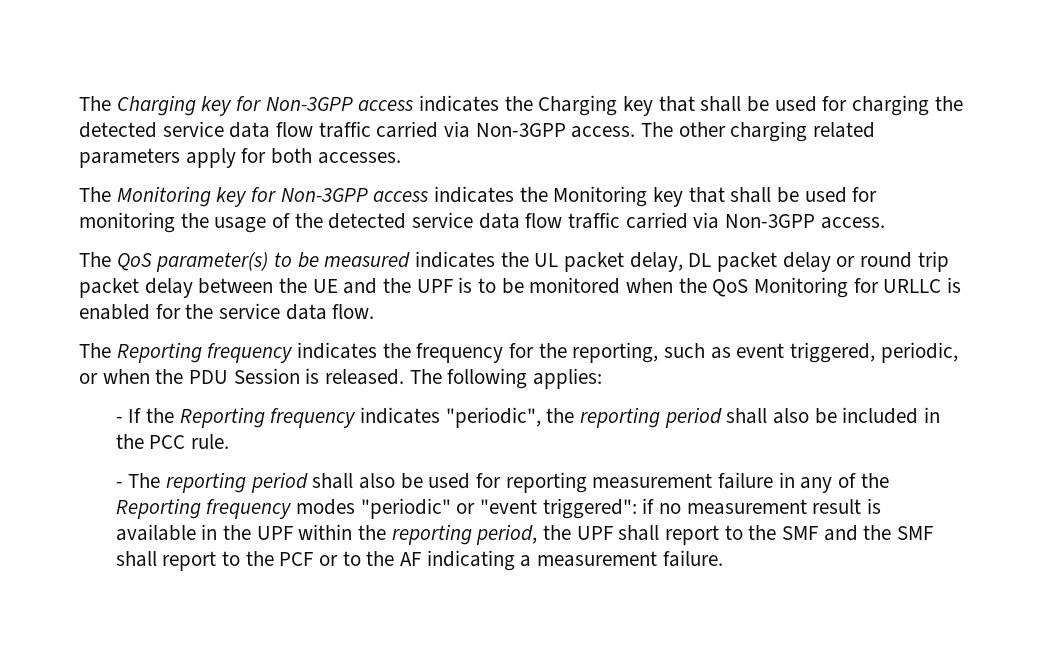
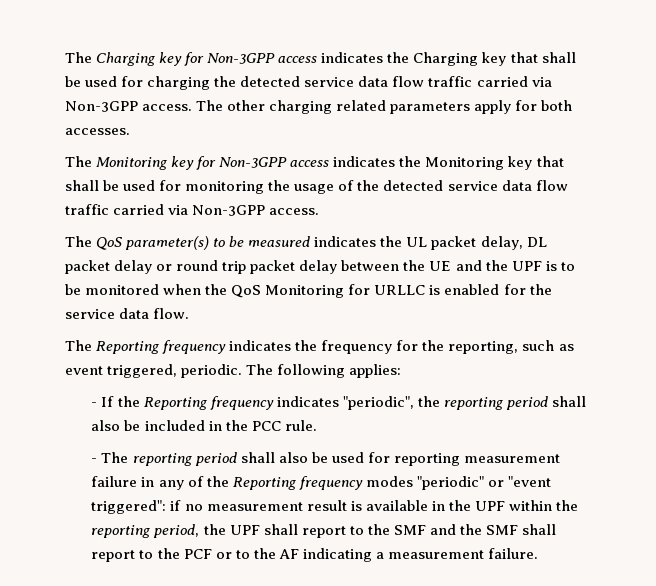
- The Reporting frequency indicates the frequency for the reporting, such as event triggered, periodic, or when the PDU Session is released.
+ The Reporting frequency indicates the frequency for the reporting, such as event triggered, periodic.

